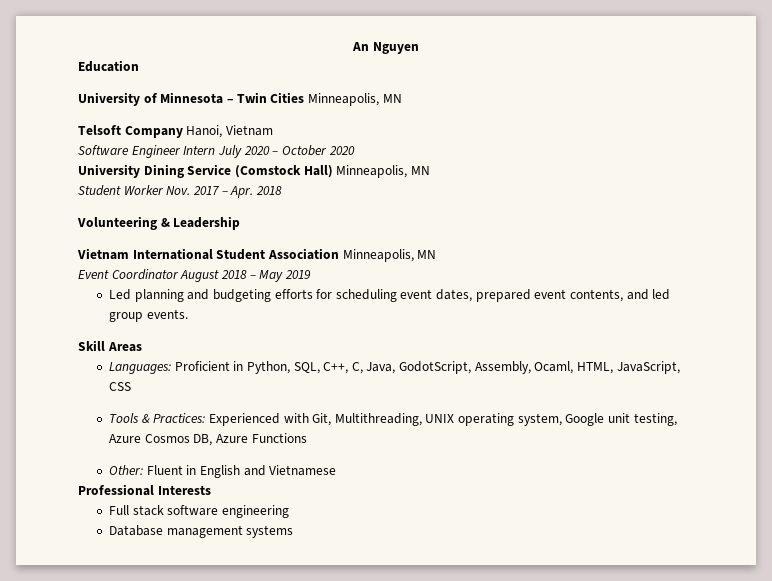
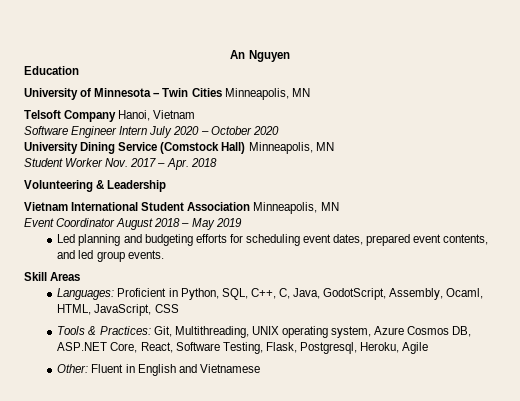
- Tools & Practices: Experienced with Git, Multithreading, UNIX operating system, Google unit testing, Azure Cosmos DB, Azure Functions
+ Tools & Practices: Git, Multithreading, UNIX operating system, Azure Cosmos DB, ASP.NET Core, React, Software Testing, Flask, Postgresql, Heroku, Agile
- Professional Interests
- Full stack software engineering
- Database management systems

